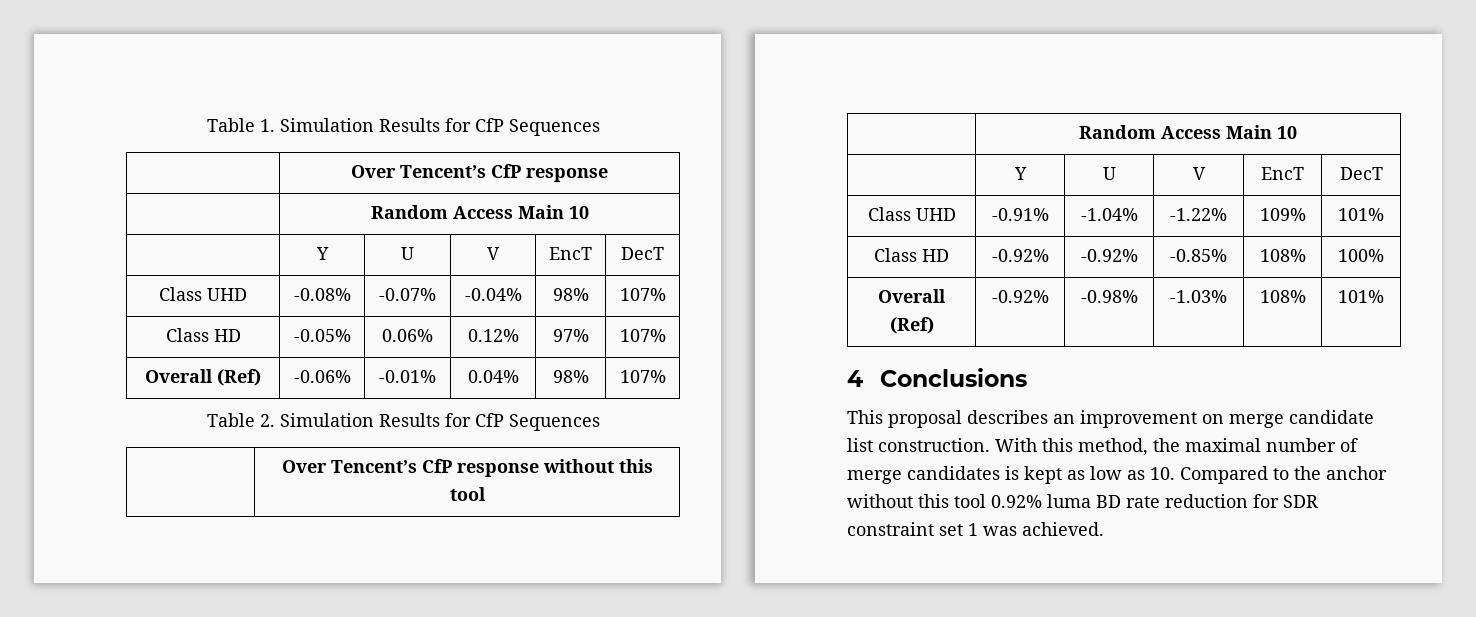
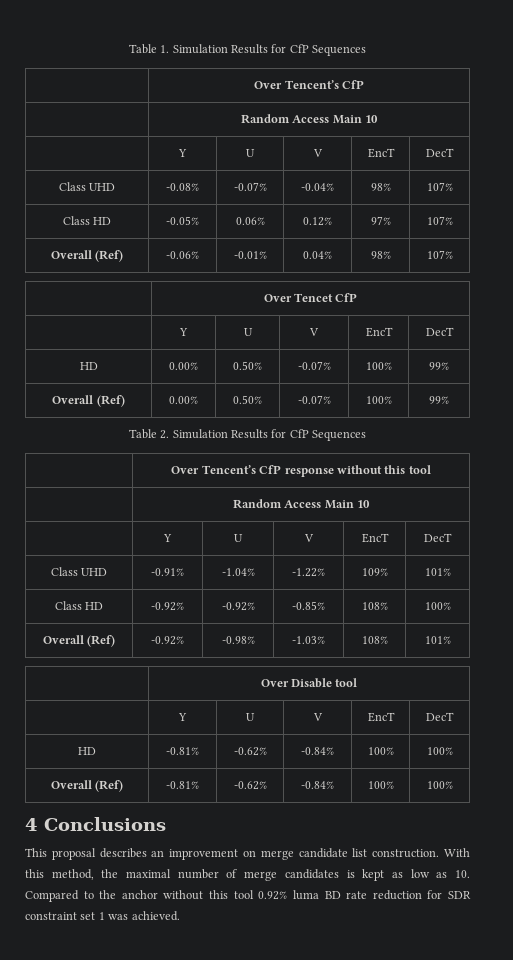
  Table 1. Simulation Results for CfP Sequences
- | Over Tencent’s CfP response
+ | Over Tencent’s CfP
+ | Over Tencet CfP
+ | Y | U | V | EncT | DecT
+ HD | 0.00% | 0.50% | -0.07% | 100% | 99%
+ Overall (Ref) | 0.00% | 0.50% | -0.07% | 100% | 99%
+ | Over Disable tool
+ | Y | U | V | EncT | DecT
+ HD | -0.81% | -0.62% | -0.84% | 100% | 100%
+ Overall (Ref) | -0.81% | -0.62% | -0.84% | 100% | 100%

